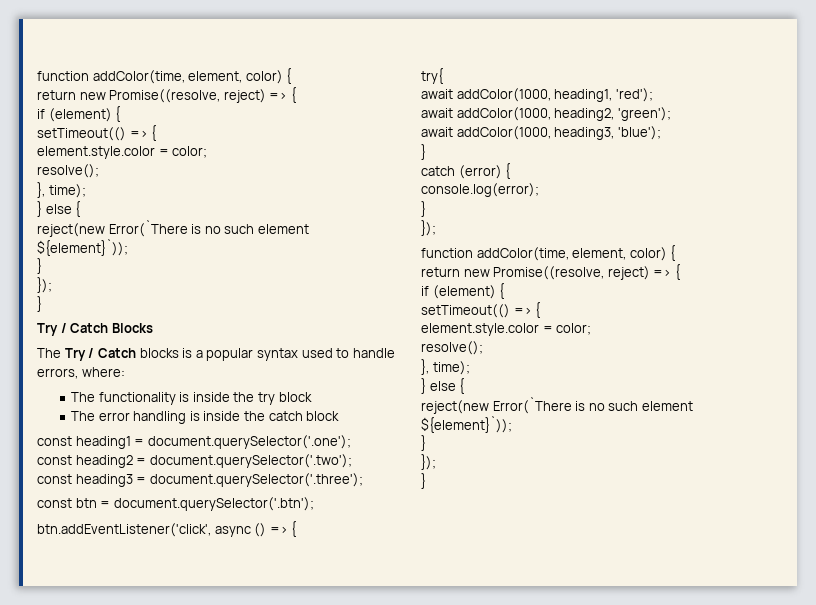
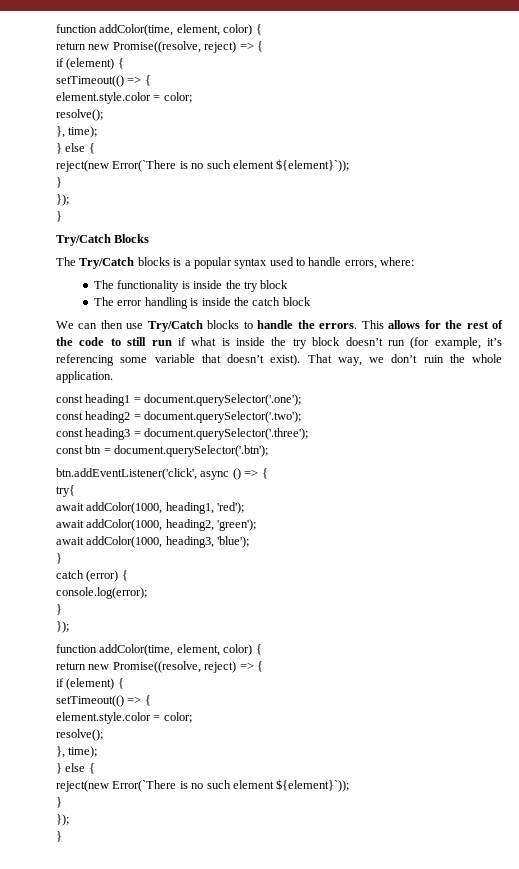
- Try / Catch Blocks
+ Try/Catch Blocks
- The Try / Catch blocks is a popular syntax used to handle errors, where:
+ The Try/Catch blocks is a popular syntax used to handle errors, where:
+ We can then use Try/Catch blocks to handle the errors. This allows for the rest of the code to still run if what is inside the try block doesn’t run (for example, it’s referencing some variable that doesn’t exist). That way, we don’t ruin the whole application.

